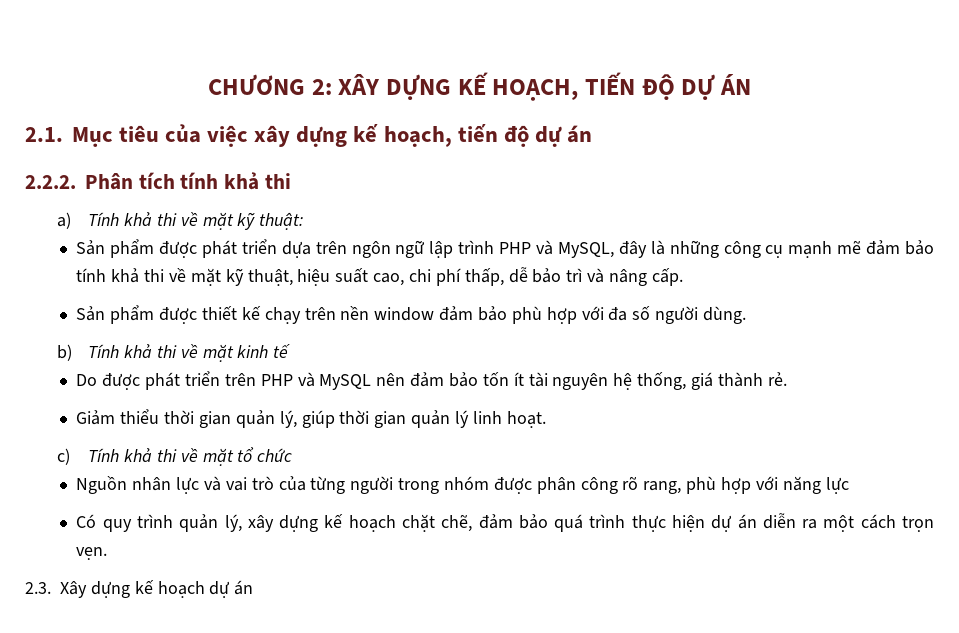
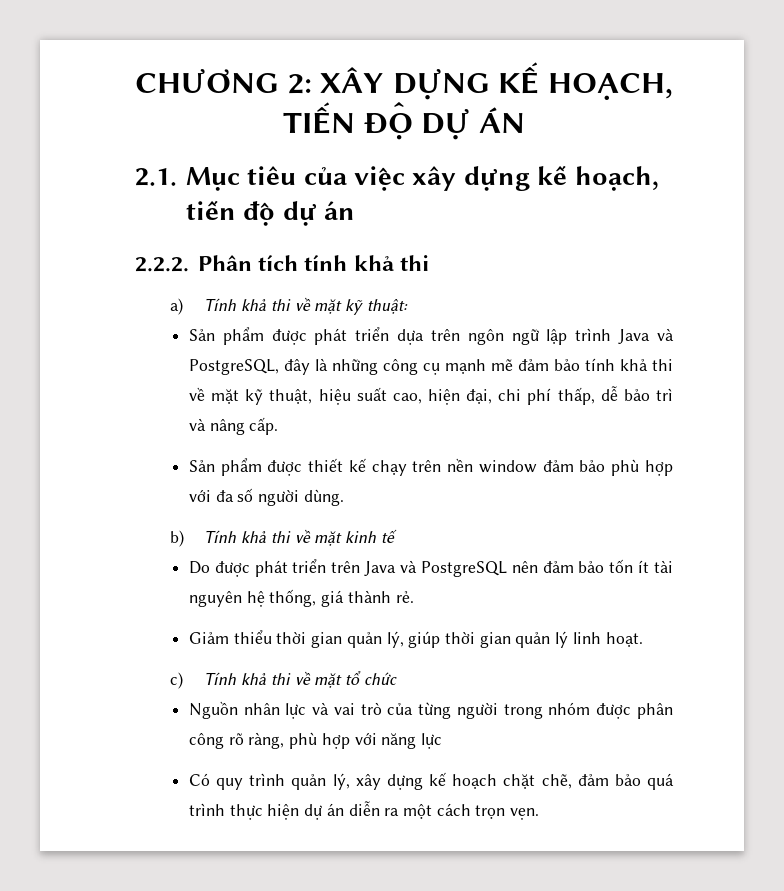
- Sản phẩm được phát triển dựa trên ngôn ngữ lập trình PHP và MySQL, đây là những công cụ mạnh mẽ đảm bảo tính khả thi về mặt kỹ thuật, hiệu suất cao, chi phí thấp, dễ bảo trì và nâng cấp.
+ Sản phẩm được phát triển dựa trên ngôn ngữ lập trình Java và PostgreSQL, đây là những công cụ mạnh mẽ đảm bảo tính khả thi về mặt kỹ thuật, hiệu suất cao, hiện đại, chi phí thấp, dễ bảo trì và nâng cấp.
- Do được phát triển trên PHP và MySQL nên đảm bảo tốn ít tài nguyên hệ thống, giá thành rẻ.
+ Do được phát triển trên Java và PostgreSQL nên đảm bảo tốn ít tài nguyên hệ thống, giá thành rẻ.
- Nguồn nhân lực và vai trò của từng người trong nhóm được phân công rõ rang, phù hợp với năng lực
+ Nguồn nhân lực và vai trò của từng người trong nhóm được phân công rõ ràng, phù hợp với năng lực
- 2.3. Xây dựng kế hoạch dự án

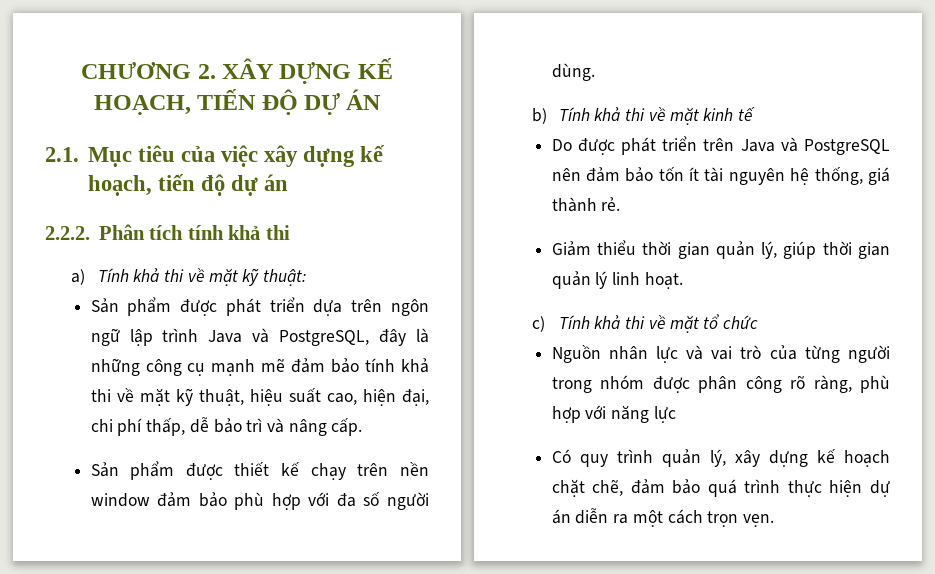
- CHƯƠNG 2: XÂY DỰNG KẾ HOẠCH, TIẾN ĐỘ DỰ ÁN
+ CHƯƠNG 2. XÂY DỰNG KẾ HOẠCH, TIẾN ĐỘ DỰ ÁN

